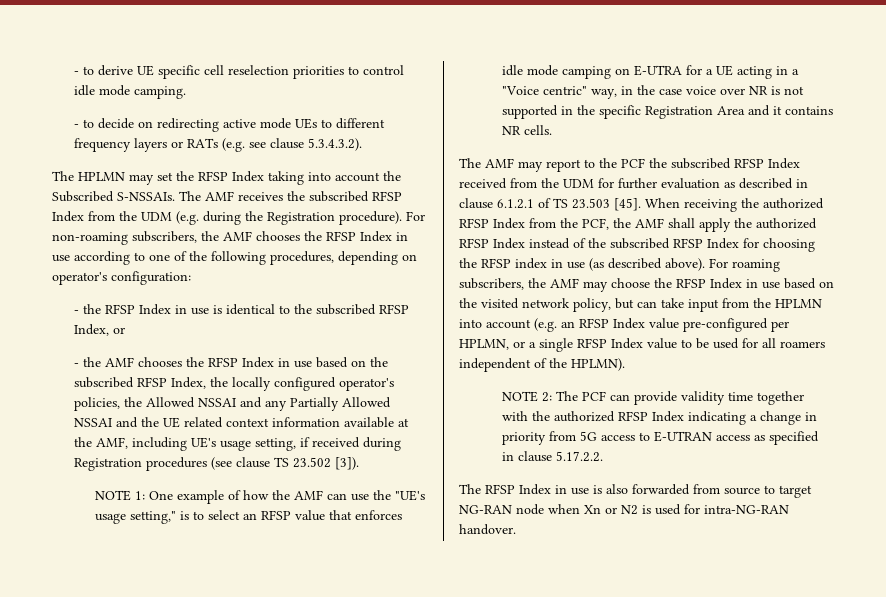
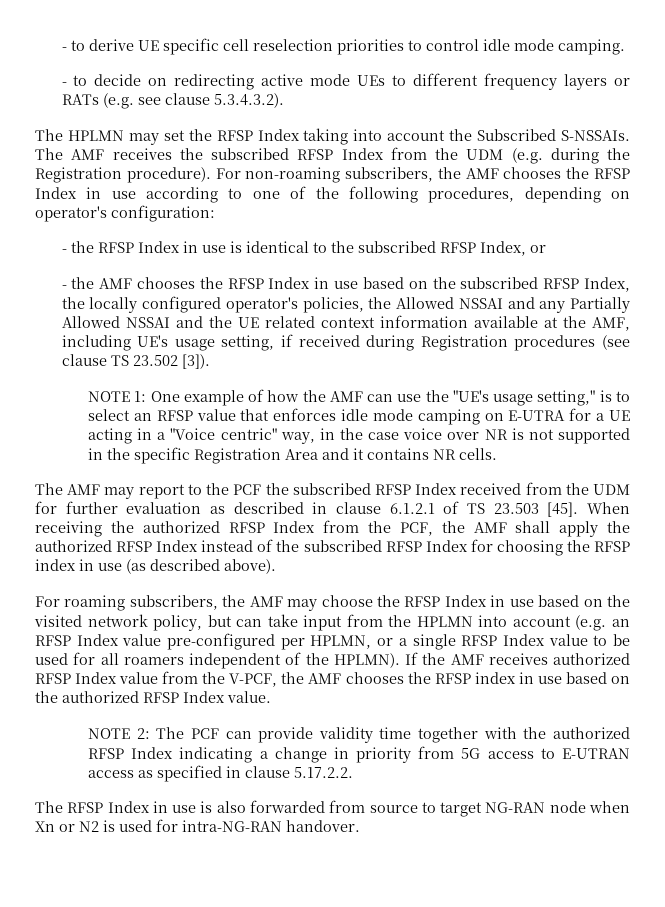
- When receiving the authorized RFSP Index from the PCF, the AMF shall apply the authorized RFSP Index instead of the subscribed RFSP Index for choosing the RFSP index in use (as described above). For roaming subscribers, the AMF may choose the RFSP Index in use based on the visited network policy, but can take input from the HPLMN into account (e.g. an RFSP Index value pre-configured per HPLMN, or a single RFSP Index value to be used for all roamers independent of the HPLMN).
+ When receiving the authorized RFSP Index from the PCF, the AMF shall apply the authorized RFSP Index instead of the subscribed RFSP Index for choosing the RFSP index in use (as described above).
+ For roaming subscribers, the AMF may choose the RFSP Index in use based on the visited network policy, but can take input from the HPLMN into account (e.g. an RFSP Index value pre-configured per HPLMN, or a single RFSP Index value to be used for all roamers independent of the HPLMN). If the AMF receives authorized RFSP Index value from the V-PCF, the AMF chooses the RFSP index in use based on the authorized RFSP Index value.

